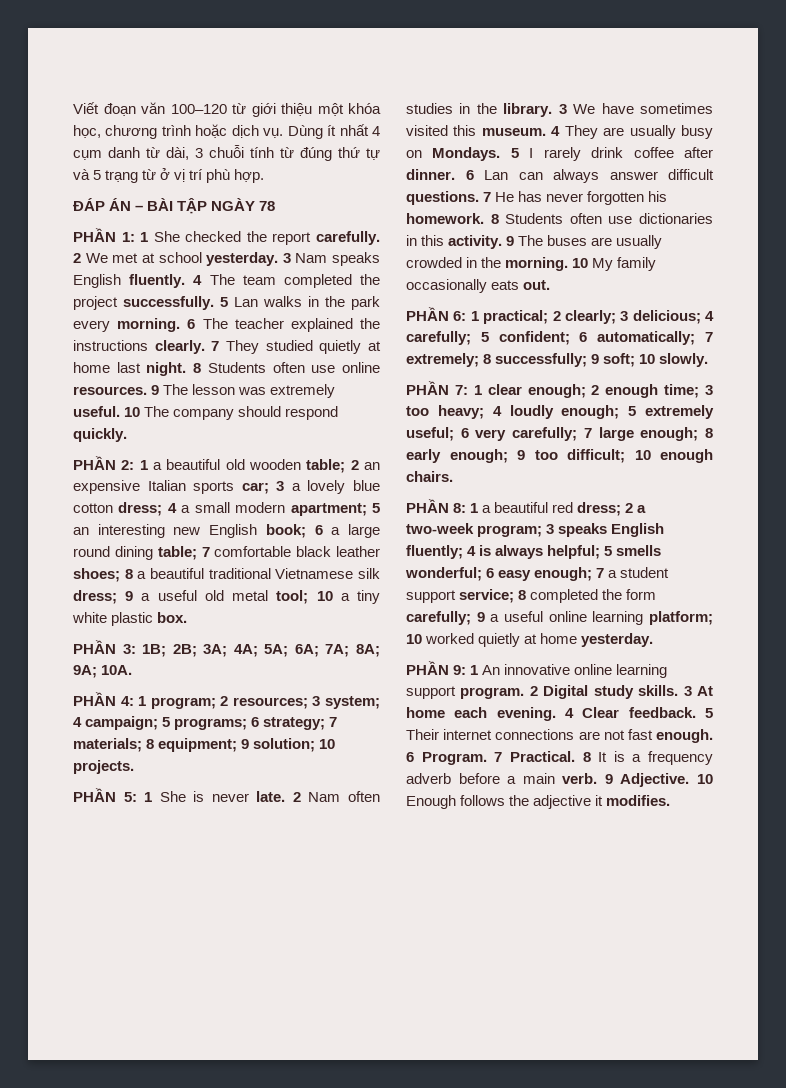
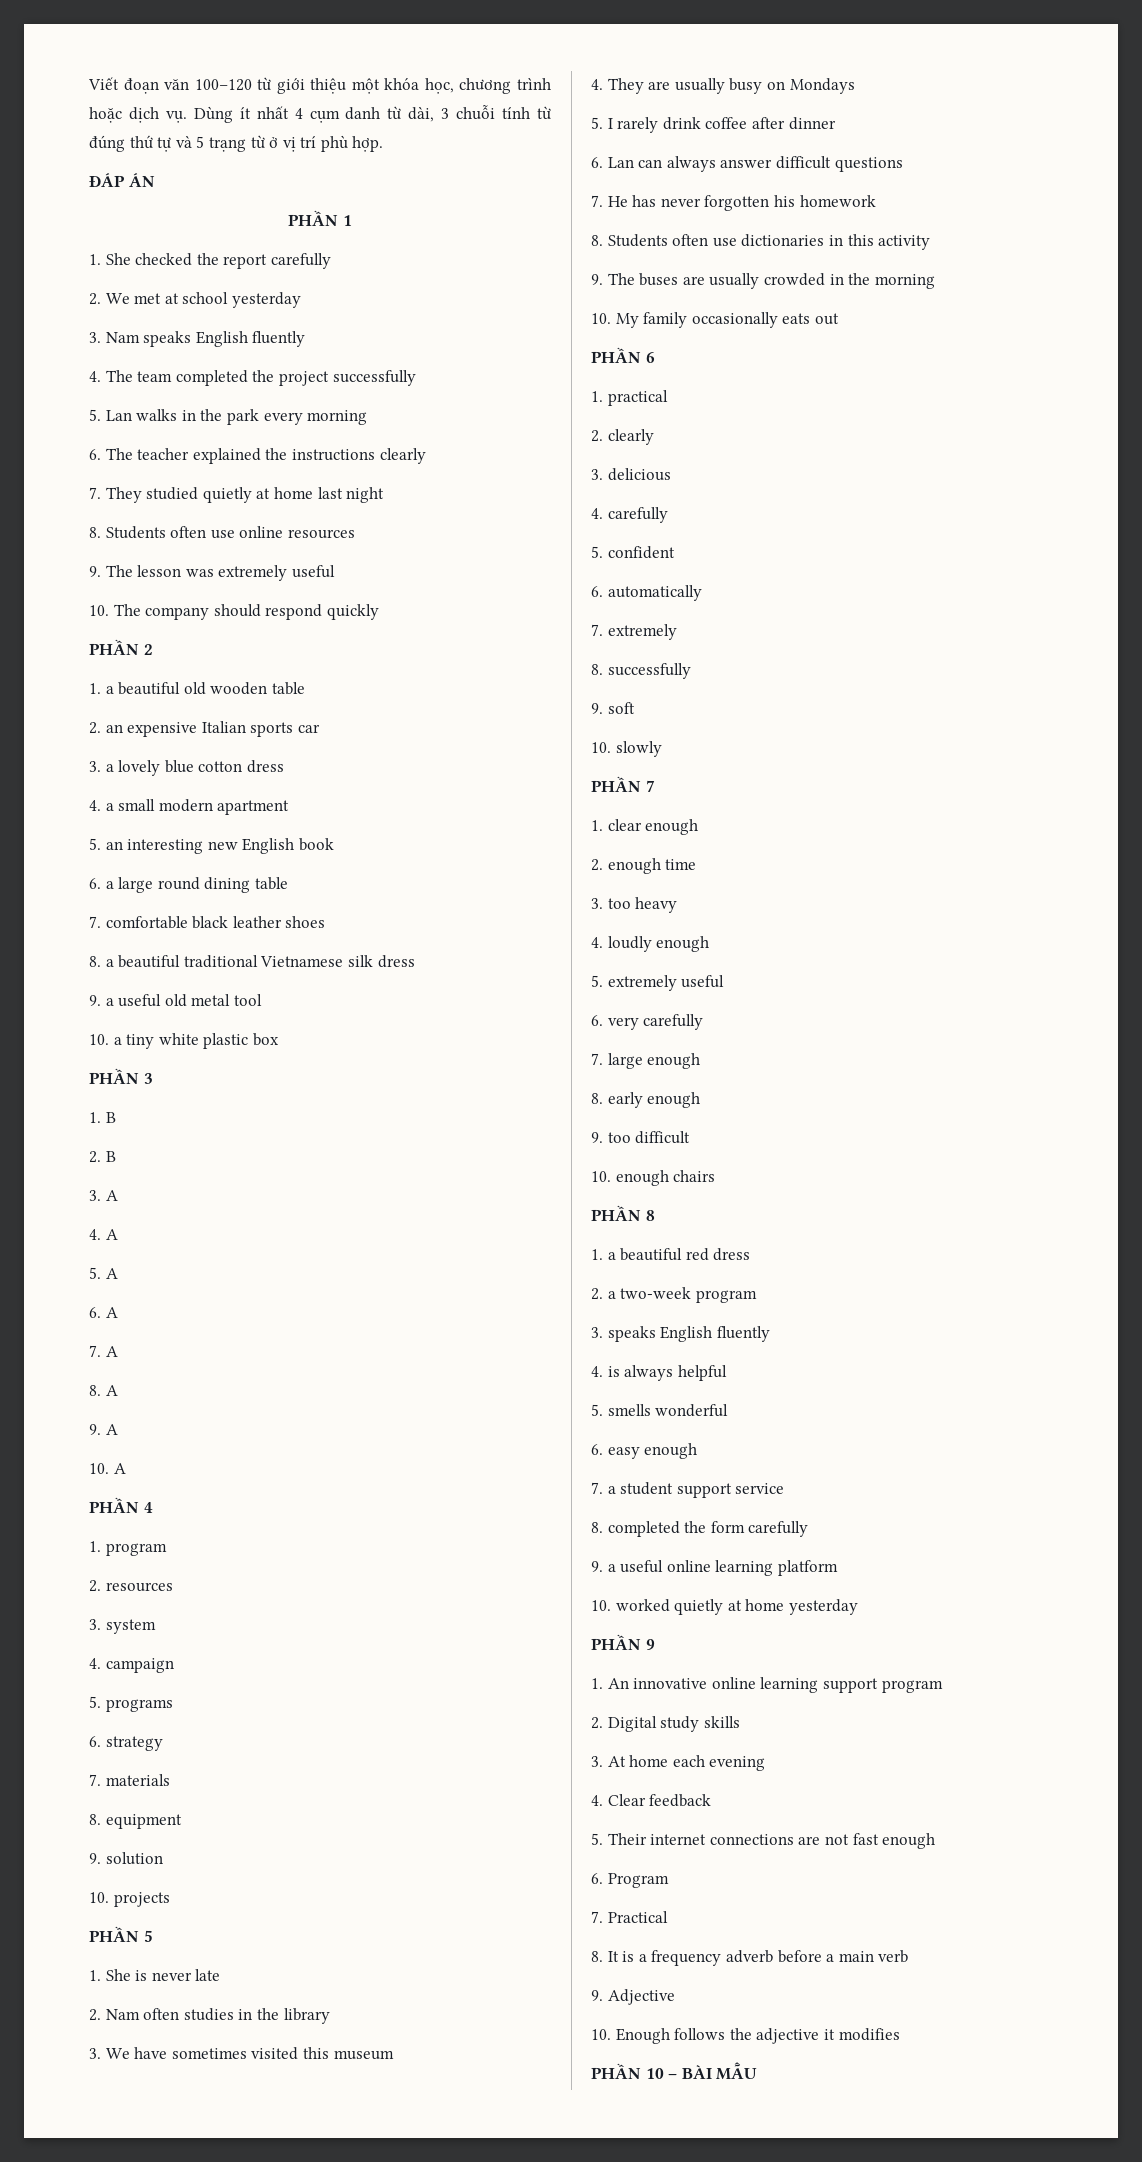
- ĐÁP ÁN – BÀI TẬP NGÀY 78
- PHẦN 1: 1 She checked the report carefully. 2 We met at school yesterday. 3 Nam speaks English fluently. 4 The team completed the project successfully. 5 Lan walks in the park every morning. 6 The teacher explained the instructions clearly. 7 They studied quietly at home last night. 8 Students often use online resources. 9 The lesson was extremely useful. 10 The company should respond quickly.
- PHẦN 2: 1 a beautiful old wooden table; 2 an expensive Italian sports car; 3 a lovely blue cotton dress; 4 a small modern apartment; 5 an interesting new English book; 6 a large round dining table; 7 comfortable black leather shoes; 8 a beautiful traditional Vietnamese silk dress; 9 a useful old metal tool; 10 a tiny white plastic box.
- PHẦN 3: 1B; 2B; 3A; 4A; 5A; 6A; 7A; 8A; 9A; 10A.
- PHẦN 4: 1 program; 2 resources; 3 system; 4 campaign; 5 programs; 6 strategy; 7 materials; 8 equipment; 9 solution; 10 projects.
- PHẦN 5: 1 She is never late. 2 Nam often studies in the library. 3 We have sometimes visited this museum. 4 They are usually busy on Mondays. 5 I rarely drink coffee after dinner. 6 Lan can always answer difficult questions. 7 He has never forgotten his homework. 8 Students often use dictionaries in this activity. 9 The buses are usually crowded in the morning. 10 My family occasionally eats out.
- PHẦN 6: 1 practical; 2 clearly; 3 delicious; 4 carefully; 5 confident; 6 automatically; 7 extremely; 8 successfully; 9 soft; 10 slowly.
- PHẦN 7: 1 clear enough; 2 enough time; 3 too heavy; 4 loudly enough; 5 extremely useful; 6 very carefully; 7 large enough; 8 early enough; 9 too difficult; 10 enough chairs.
- PHẦN 8: 1 a beautiful red dress; 2 a two-week program; 3 speaks English fluently; 4 is always helpful; 5 smells wonderful; 6 easy enough; 7 a student support service; 8 completed the form carefully; 9 a useful online learning platform; 10 worked quietly at home yesterday.
- PHẦN 9: 1 An innovative online learning support program. 2 Digital study skills. 3 At home each evening. 4 Clear feedback. 5 Their internet connections are not fast enough. 6 Program. 7 Practical. 8 It is a frequency adverb before a main verb. 9 Adjective. 10 Enough follows the adjective it modifies.
+ ĐÁP ÁN
+ PHẦN 1
+ 1. She checked the report carefully
+ 2. We met at school yesterday
+ 3. Nam speaks English fluently
+ 4. The team completed the project successfully
+ 5. Lan walks in the park every morning
+ 6. The teacher explained the instructions clearly
+ 7. They studied quietly at home last night
+ 8. Students often use online resources
+ 9. The lesson was extremely useful
+ 10. The company should respond quickly
+ PHẦN 2
+ 1. a beautiful old wooden table
+ 2. an expensive Italian sports car
+ 3. a lovely blue cotton dress
+ 4. a small modern apartment
+ 5. an interesting new English book
+ 6. a large round dining table
+ 7. comfortable black leather shoes
+ 8. a beautiful traditional Vietnamese silk dress
+ 9. a useful old metal tool
+ 10. a tiny white plastic box
+ PHẦN 3
+ 1. B
+ 2. B
+ 3. A
+ 4. A
+ 5. A
+ 6. A
+ 7. A
+ 8. A
+ 9. A
+ 10. A
+ PHẦN 4
+ 1. program
+ 2. resources
+ 3. system
+ 4. campaign
+ 5. programs
+ 6. strategy
+ 7. materials
+ 8. equipment
+ 9. solution
+ 10. projects
+ PHẦN 5
+ 1. She is never late
+ 2. Nam often studies in the library
+ 3. We have sometimes visited this museum
+ 4. They are usually busy on Mondays
+ 5. I rarely drink coffee after dinner
+ 6. Lan can always answer difficult questions
+ 7. He has never forgotten his homework
+ 8. Students often use dictionaries in this activity
+ 9. The buses are usually crowded in the morning
+ 10. My family occasionally eats out
+ PHẦN 6
+ 1. practical
+ 2. clearly
+ 3. delicious
+ 4. carefully
+ 5. confident
+ 6. automatically
+ 7. extremely
+ 8. successfully
+ 9. soft
+ 10. slowly
+ PHẦN 7
+ 1. clear enough
+ 2. enough time
+ 3. too heavy
+ 4. loudly enough
+ 5. extremely useful
+ 6. very carefully
+ 7. large enough
+ 8. early enough
+ 9. too difficult
+ 10. enough chairs
+ PHẦN 8
+ 1. a beautiful red dress
+ 2. a two-week program
+ 3. speaks English fluently
+ 4. is always helpful
+ 5. smells wonderful
+ 6. easy enough
+ 7. a student support service
+ 8. completed the form carefully
+ 9. a useful online learning platform
+ 10. worked quietly at home yesterday
+ PHẦN 9
+ 1. An innovative online learning support program
+ 2. Digital study skills
+ 3. At home each evening
+ 4. Clear feedback
+ 5. Their internet connections are not fast enough
+ 6. Program
+ 7. Practical
+ 8. It is a frequency adverb before a main verb
+ 9. Adjective
+ 10. Enough follows the adjective it modifies
+ PHẦN 10 – BÀI MẪU

